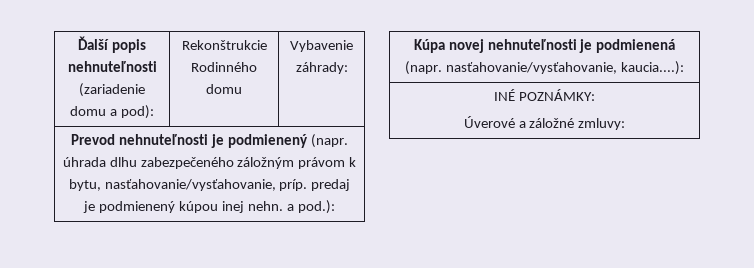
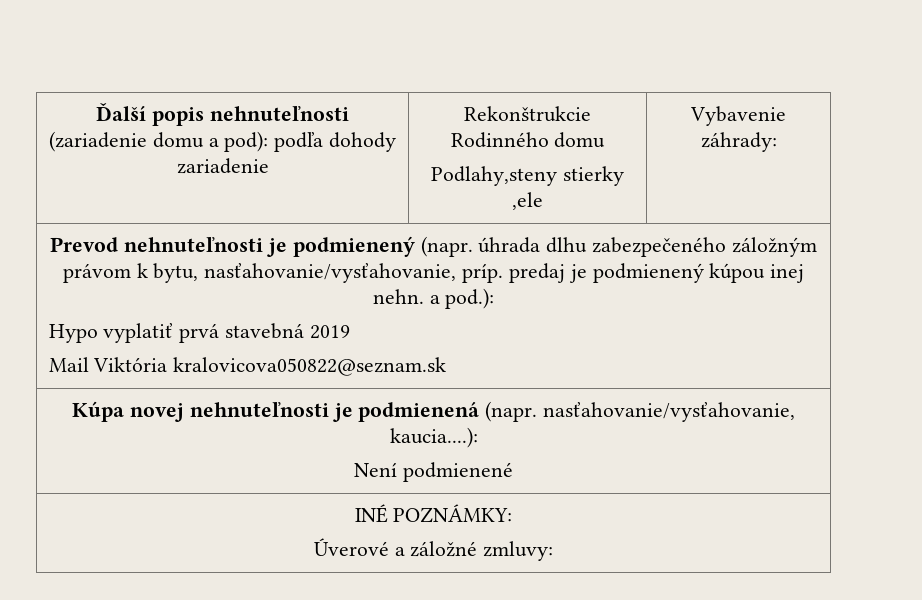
- Ďalší popis nehnuteľnosti (zariadenie domu a pod): | Rekonštrukcie Rodinného domu | Vybavenie záhrady:
+ Ďalší popis nehnuteľnosti (zariadenie domu a pod): podľa dohody zariadenie | Rekonštrukcie Rodinného domu
+ Podlahy,steny stierky ,ele | Vybavenie záhrady:
  Prevod nehnuteľnosti je podmienený (napr. úhrada dlhu zabezpečeného záložným právom k bytu, nasťahovanie/vysťahovanie, príp. predaj je podmienený kúpou inej nehn. a pod.):
+ Hypo vyplatiť prvá stavebná 2019
+ Mail Viktória kralovicova050822@seznam.sk
  Kúpa novej nehnuteľnosti je podmienená (napr. nasťahovanie/vysťahovanie, kaucia....):
+ Není podmienené

